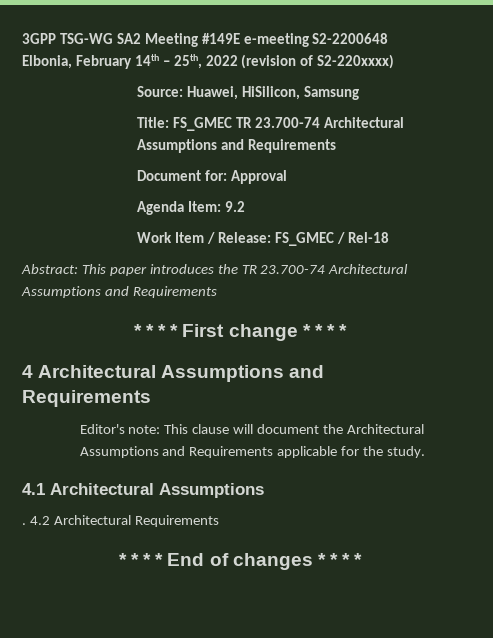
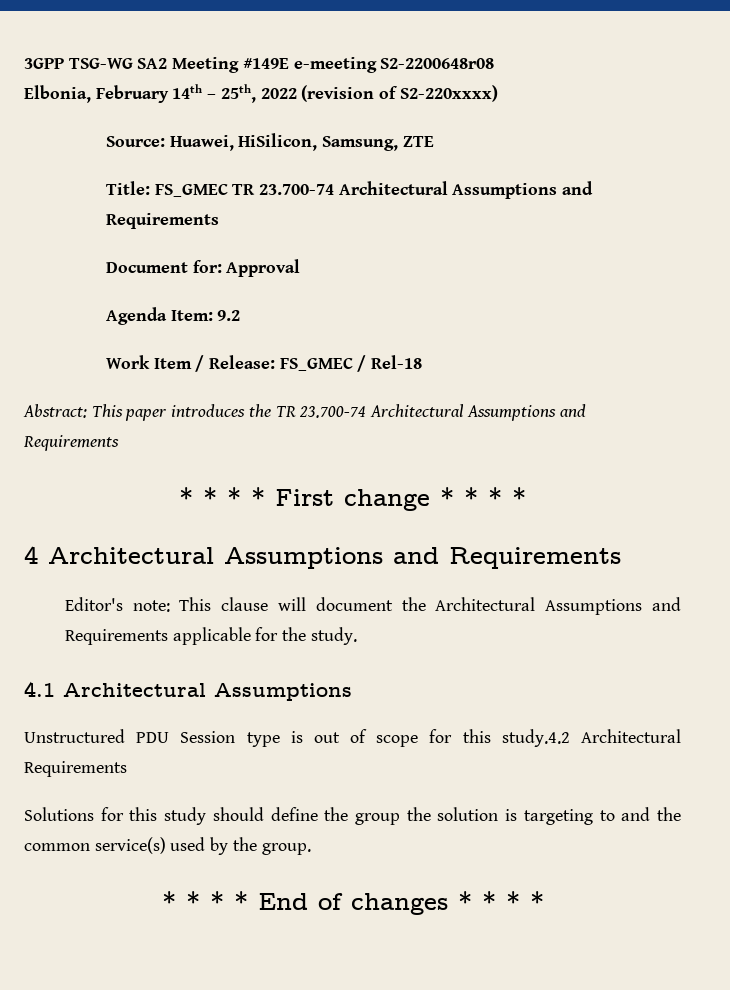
- 3GPP TSG-WG SA2 Meeting #149E e-meeting S2-2200648
+ 3GPP TSG-WG SA2 Meeting #149E e-meeting S2-2200648r08
- Source: Huawei, HiSilicon, Samsung
+ Source: Huawei, HiSilicon, Samsung, ZTE
- . 4.2 Architectural Requirements
+ Unstructured PDU Session type is out of scope for this study.4.2 Architectural Requirements
+ Solutions for this study should define the group the solution is targeting to and the common service(s) used by the group.

